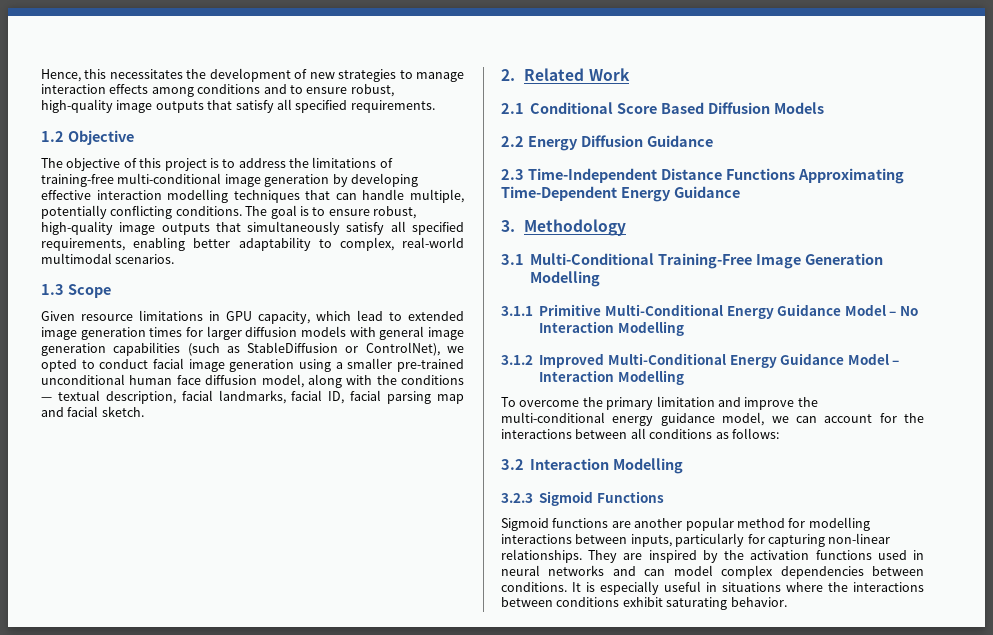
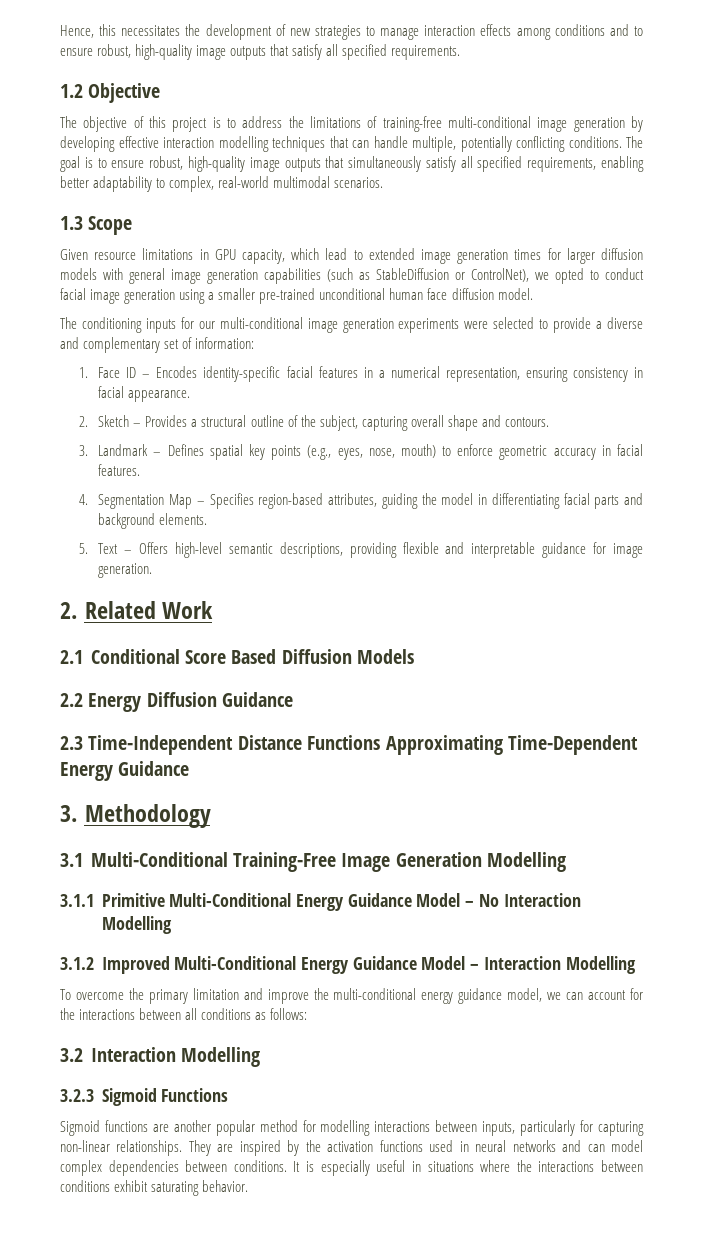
- Given resource limitations in GPU capacity, which lead to extended image generation times for larger diffusion models with general image generation capabilities (such as StableDiffusion or ControlNet), we opted to conduct facial image generation using a smaller pre-trained unconditional human face diffusion model, along with the conditions — textual description, facial landmarks, facial ID, facial parsing map and facial sketch.
+ Given resource limitations in GPU capacity, which lead to extended image generation times for larger diffusion models with general image generation capabilities (such as StableDiffusion or ControlNet), we opted to conduct facial image generation using a smaller pre-trained unconditional human face diffusion model.
+ The conditioning inputs for our multi-conditional image generation experiments were selected to provide a diverse and complementary set of information:
+ 1. Face ID – Encodes identity-specific facial features in a numerical representation, ensuring consistency in facial appearance.
+ 2. Sketch – Provides a structural outline of the subject, capturing overall shape and contours.
+ 3. Landmark – Defines spatial key points (e.g., eyes, nose, mouth) to enforce geometric accuracy in facial features.
+ 4. Segmentation Map – Specifies region-based attributes, guiding the model in differentiating facial parts and background elements.
+ 5. Text – Offers high-level semantic descriptions, providing flexible and interpretable guidance for image generation.

